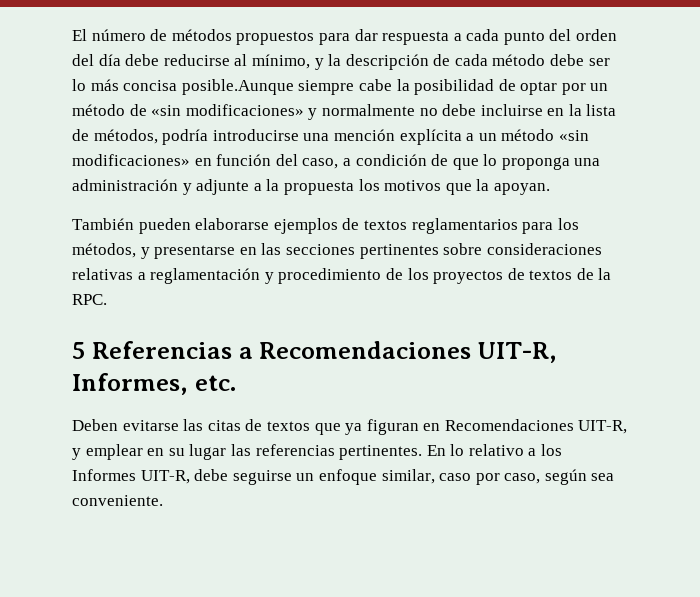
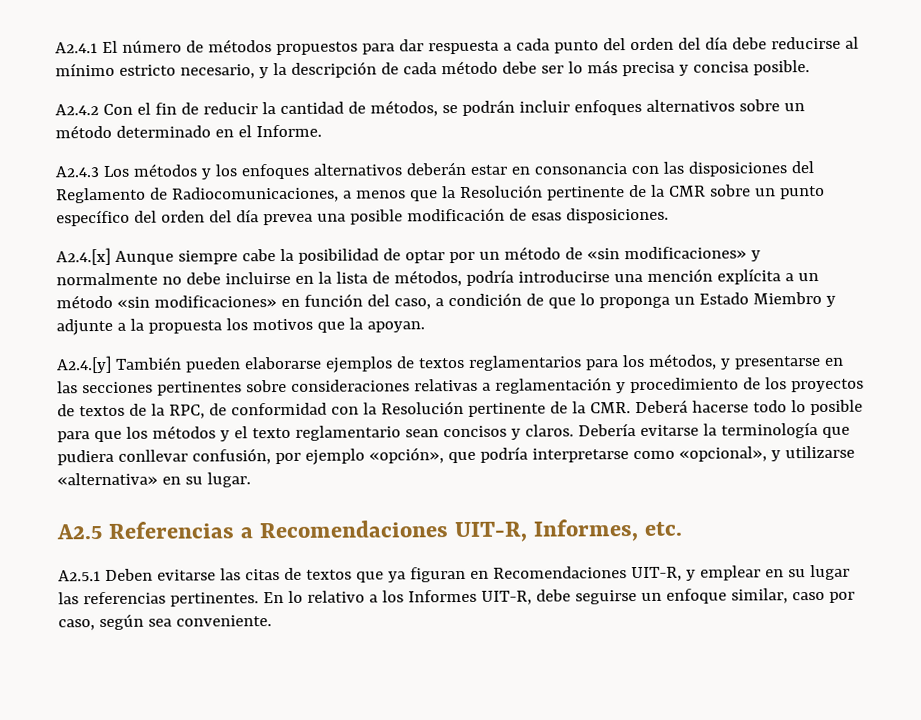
- El número de métodos propuestos para dar respuesta a cada punto del orden del día debe reducirse al mínimo, y la descripción de cada método debe ser lo más concisa posible.Aunque siempre cabe la posibilidad de optar por un método de «sin modificaciones» y normalmente no debe incluirse en la lista de métodos, podría introducirse una mención explícita a un método «sin modificaciones» en función del caso, a condición de que lo proponga una administración y adjunte a la propuesta los motivos que la apoyan.
+ A2.4.1 El número de métodos propuestos para dar respuesta a cada punto del orden del día debe reducirse al mínimo estricto necesario, y la descripción de cada método debe ser lo más precisa y concisa posible.
+ A2.4.2 Con el fin de reducir la cantidad de métodos, se podrán incluir enfoques alternativos sobre un método determinado en el Informe.
+ A2.4.3 Los métodos y los enfoques alternativos deberán estar en consonancia con las disposiciones del Reglamento de Radiocomunicaciones, a menos que la Resolución pertinente de la CMR sobre un punto específico del orden del día prevea una posible modificación de esas disposiciones.
+ A2.4.[x] Aunque siempre cabe la posibilidad de optar por un método de «sin modificaciones» y normalmente no debe incluirse en la lista de métodos, podría introducirse una mención explícita a un método «sin modificaciones» en función del caso, a condición de que lo proponga un Estado Miembro y adjunte a la propuesta los motivos que la apoyan.
- También pueden elaborarse ejemplos de textos reglamentarios para los métodos, y presentarse en las secciones pertinentes sobre consideraciones relativas a reglamentación y procedimiento de los proyectos de textos de la RPC.
- 5 Referencias a Recomendaciones UIT-R, Informes, etc.
+ A2.4.[y] También pueden elaborarse ejemplos de textos reglamentarios para los métodos, y presentarse en las secciones pertinentes sobre consideraciones relativas a reglamentación y procedimiento de los proyectos de textos de la RPC, de conformidad con la Resolución pertinente de la CMR. Deberá hacerse todo lo posible para que los métodos y el texto reglamentario sean concisos y claros. Debería evitarse la terminología que pudiera conllevar confusión, por ejemplo «opción», que podría interpretarse como «opcional», y utilizarse «alternativa» en su lugar.
+ A2.5 Referencias a Recomendaciones UIT-R, Informes, etc.
- Deben evitarse las citas de textos que ya figuran en Recomendaciones UIT-R, y emplear en su lugar las referencias pertinentes.
+ A2.5.1 Deben evitarse las citas de textos que ya figuran en Recomendaciones UIT-R, y emplear en su lugar las referencias pertinentes.

